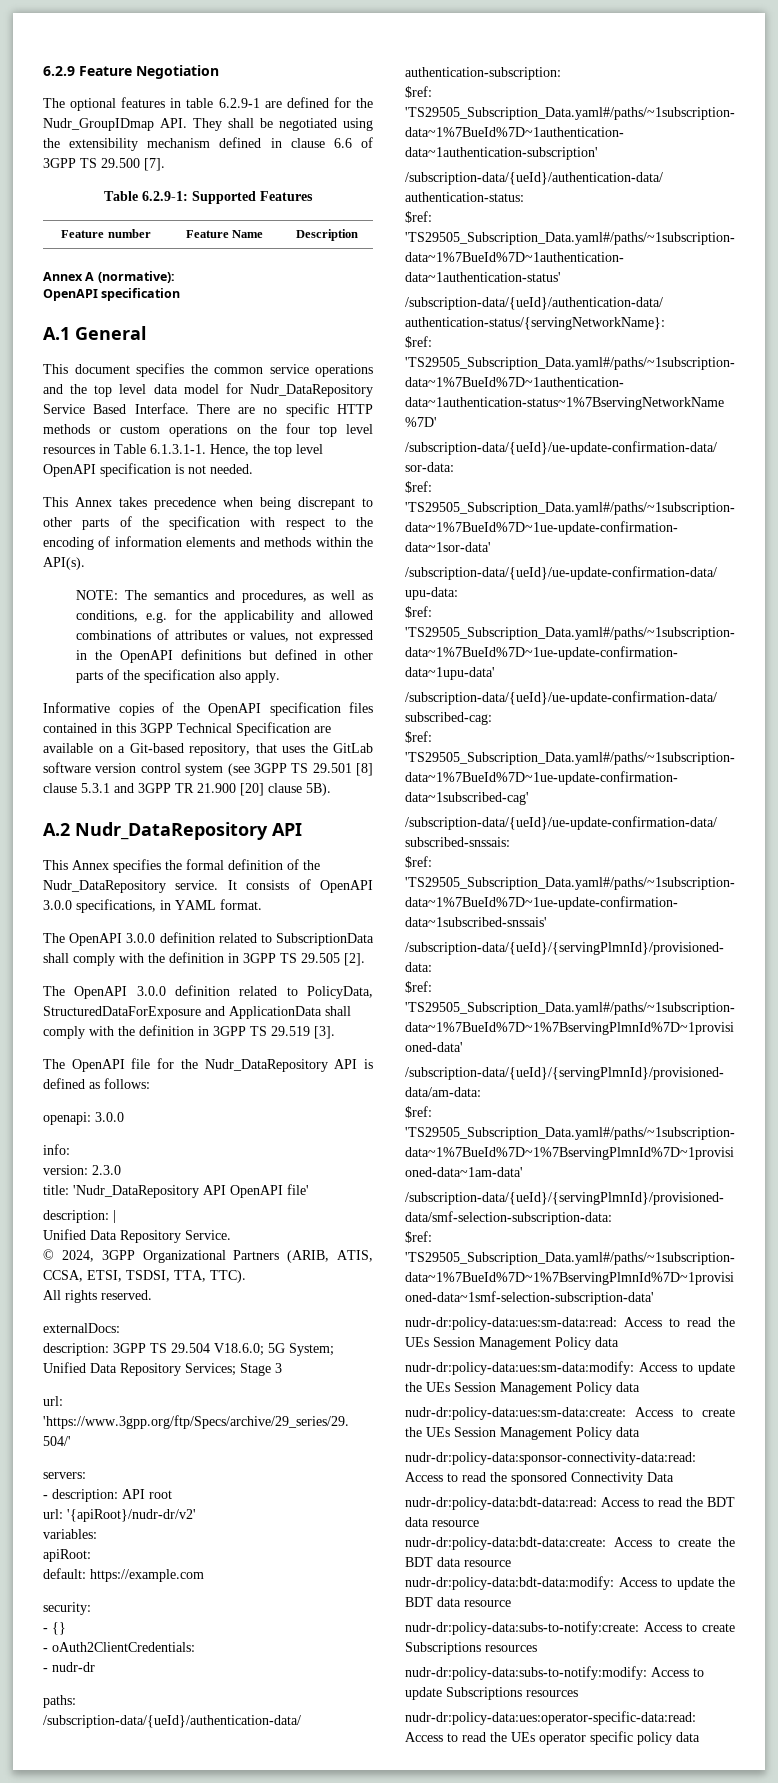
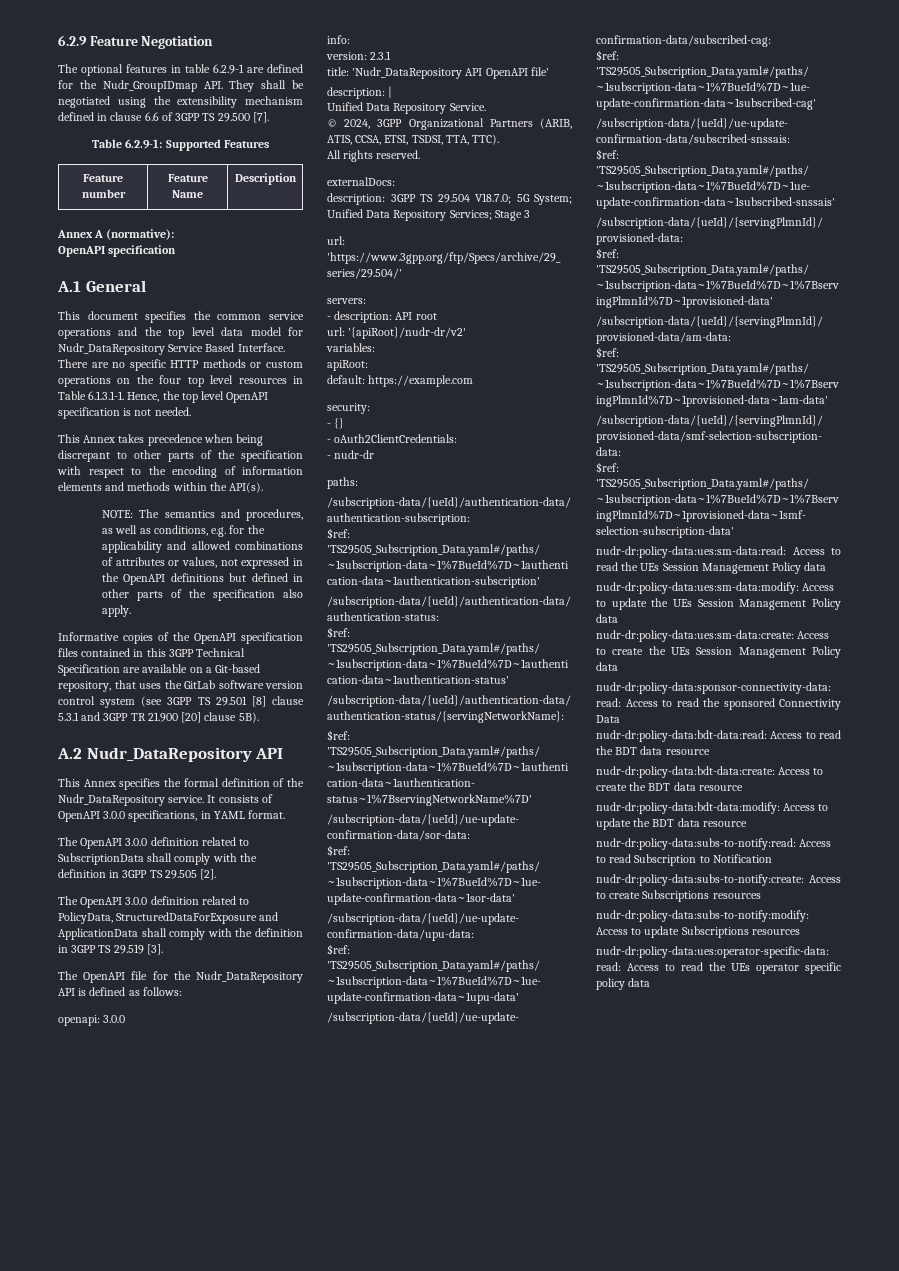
- version: 2.3.0
+ version: 2.3.1
- description: 3GPP TS 29.504 V18.6.0; 5G System; Unified Data Repository Services; Stage 3
+ description: 3GPP TS 29.504 V18.7.0; 5G System; Unified Data Repository Services; Stage 3
+ nudr-dr:policy-data:subs-to-notify:read: Access to read Subscription to Notification

